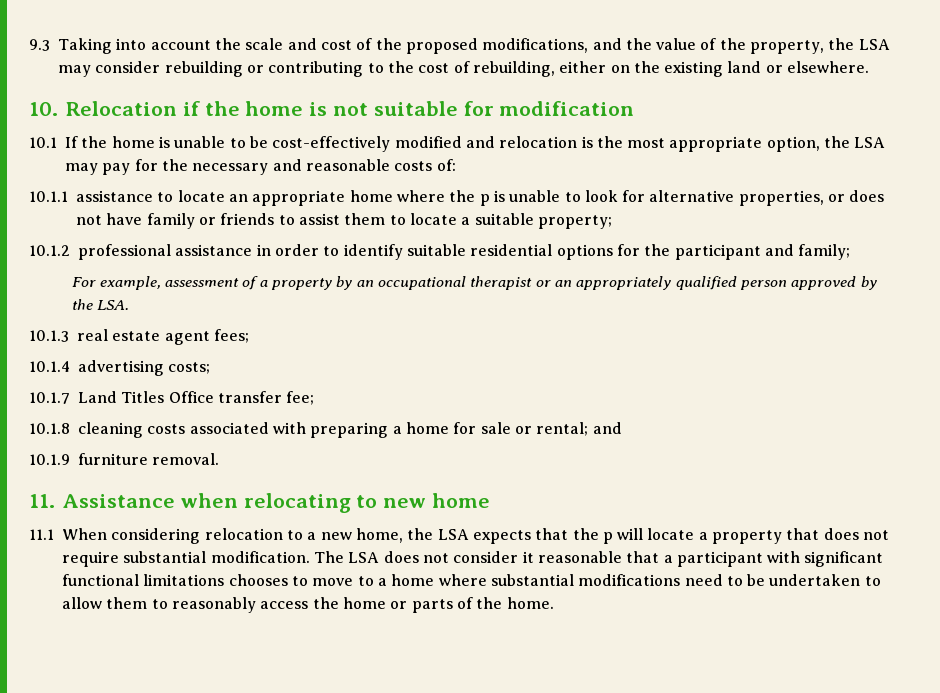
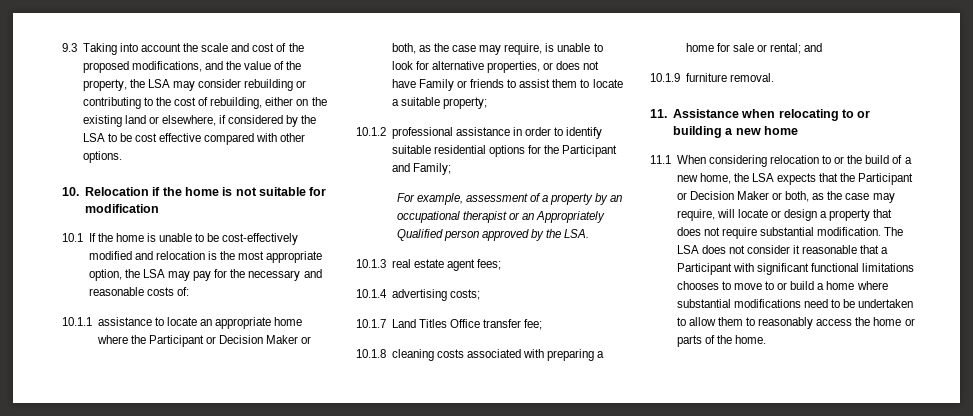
- 9.3 Taking into account the scale and cost of the proposed modifications, and the value of the property, the LSA may consider rebuilding or contributing to the cost of rebuilding, either on the existing land or elsewhere.
+ 9.3 Taking into account the scale and cost of the proposed modifications, and the value of the property, the LSA may consider rebuilding or contributing to the cost of rebuilding, either on the existing land or elsewhere, if considered by the LSA to be cost effective compared with other options.
- 10.1.1 assistance to locate an appropriate home where the p is unable to look for alternative properties, or does not have family or friends to assist them to locate a suitable property;
+ 10.1.1 assistance to locate an appropriate home where the Participant or Decision Maker or both, as the case may require, is unable to look for alternative properties, or does not have Family or friends to assist them to locate a suitable property;
- 10.1.2 professional assistance in order to identify suitable residential options for the participant and family;
+ 10.1.2 professional assistance in order to identify suitable residential options for the Participant and Family;
- For example, assessment of a property by an occupational therapist or an appropriately qualified person approved by the LSA.
+ For example, assessment of a property by an occupational therapist or an Appropriately Qualified person approved by the LSA.
- 11. Assistance when relocating to new home
+ 11. Assistance when relocating to or building a new home
- 11.1 When considering relocation to a new home, the LSA expects that the p will locate a property that does not require substantial modification.
+ 11.1 When considering relocation to or the build of a new home, the LSA expects that the Participant or Decision Maker or both, as the case may require, will locate or design a property that does not require substantial modification.
- The LSA does not consider it reasonable that a participant with significant functional limitations chooses to move to a home where substantial modifications need to be undertaken to allow them to reasonably access the home or parts of the home.
+ The LSA does not consider it reasonable that a Participant with significant functional limitations chooses to move to or build a home where substantial modifications need to be undertaken to allow them to reasonably access the home or parts of the home.

